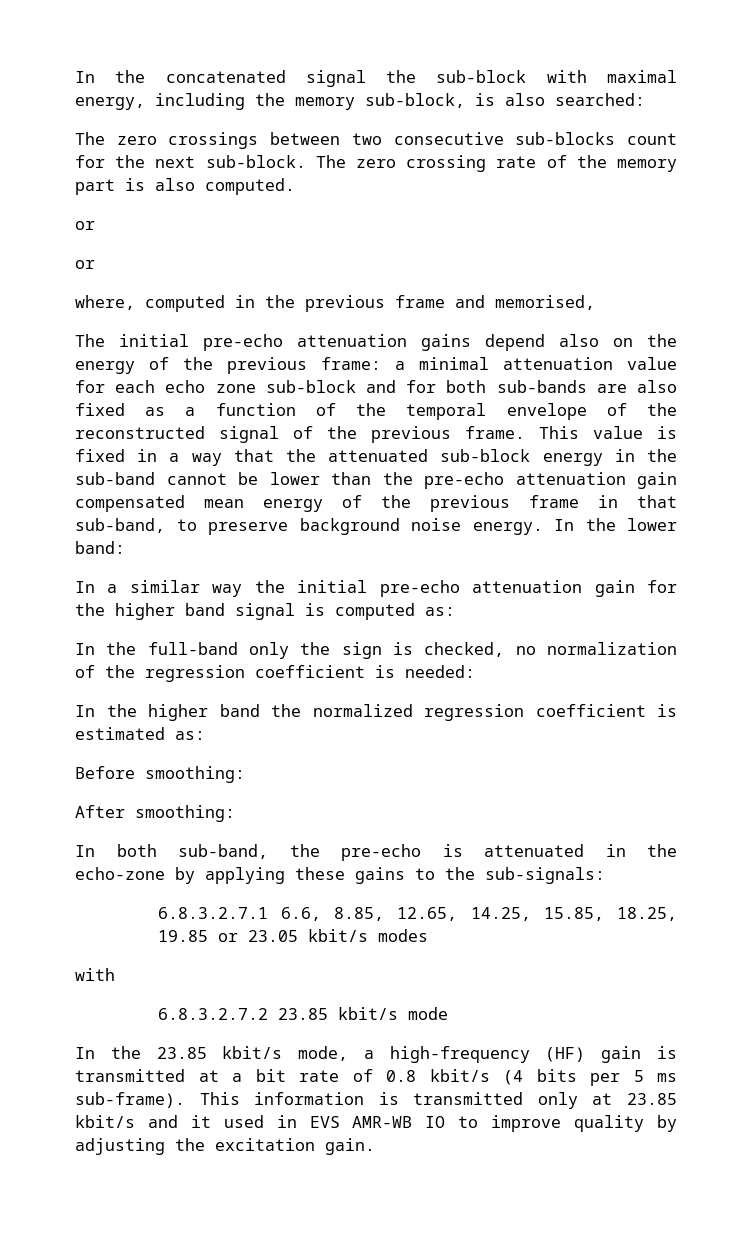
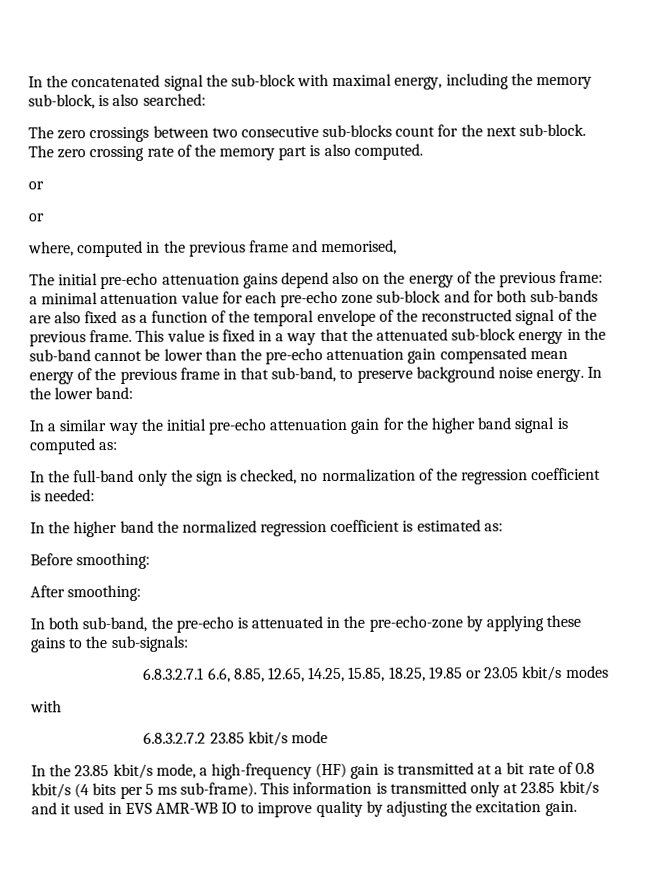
- The initial pre-echo attenuation gains depend also on the energy of the previous frame: a minimal attenuation value for each echo zone sub-block and for both sub-bands are also fixed as a function of the temporal envelope of the reconstructed signal of the previous frame.
+ The initial pre-echo attenuation gains depend also on the energy of the previous frame: a minimal attenuation value for each pre-echo zone sub-block and for both sub-bands are also fixed as a function of the temporal envelope of the reconstructed signal of the previous frame.
- In both sub-band, the pre-echo is attenuated in the echo-zone by applying these gains to the sub-signals:
+ In both sub-band, the pre-echo is attenuated in the pre-echo-zone by applying these gains to the sub-signals:

